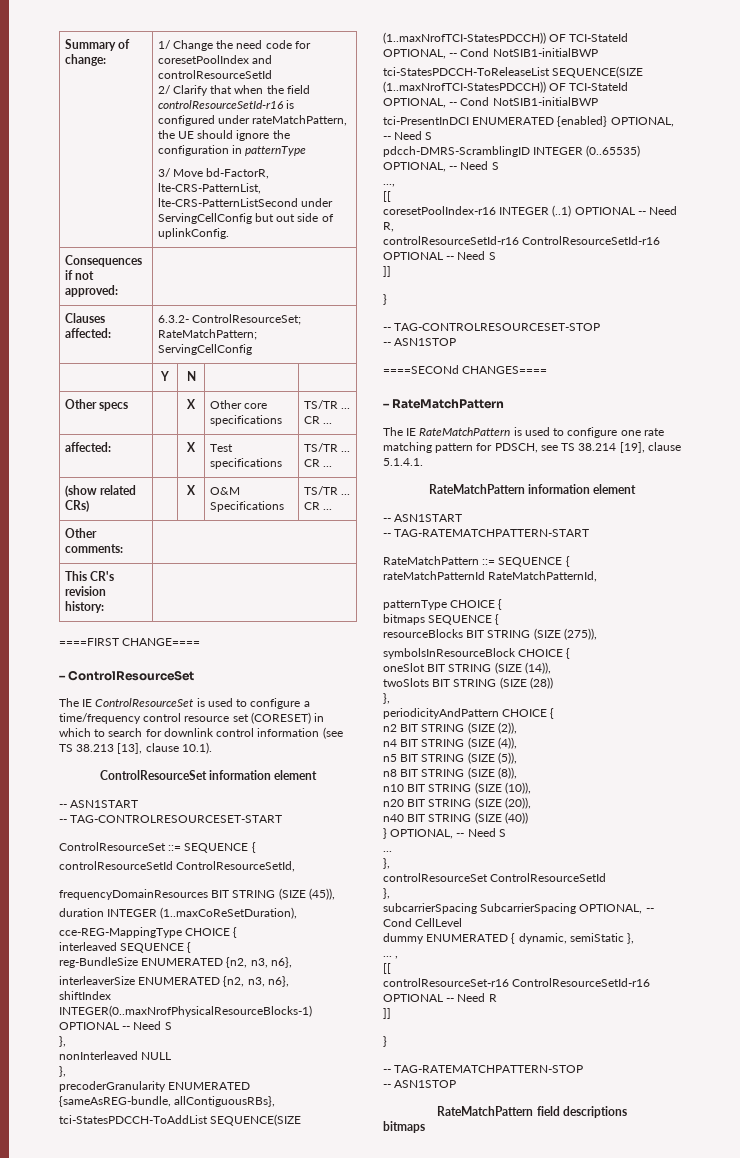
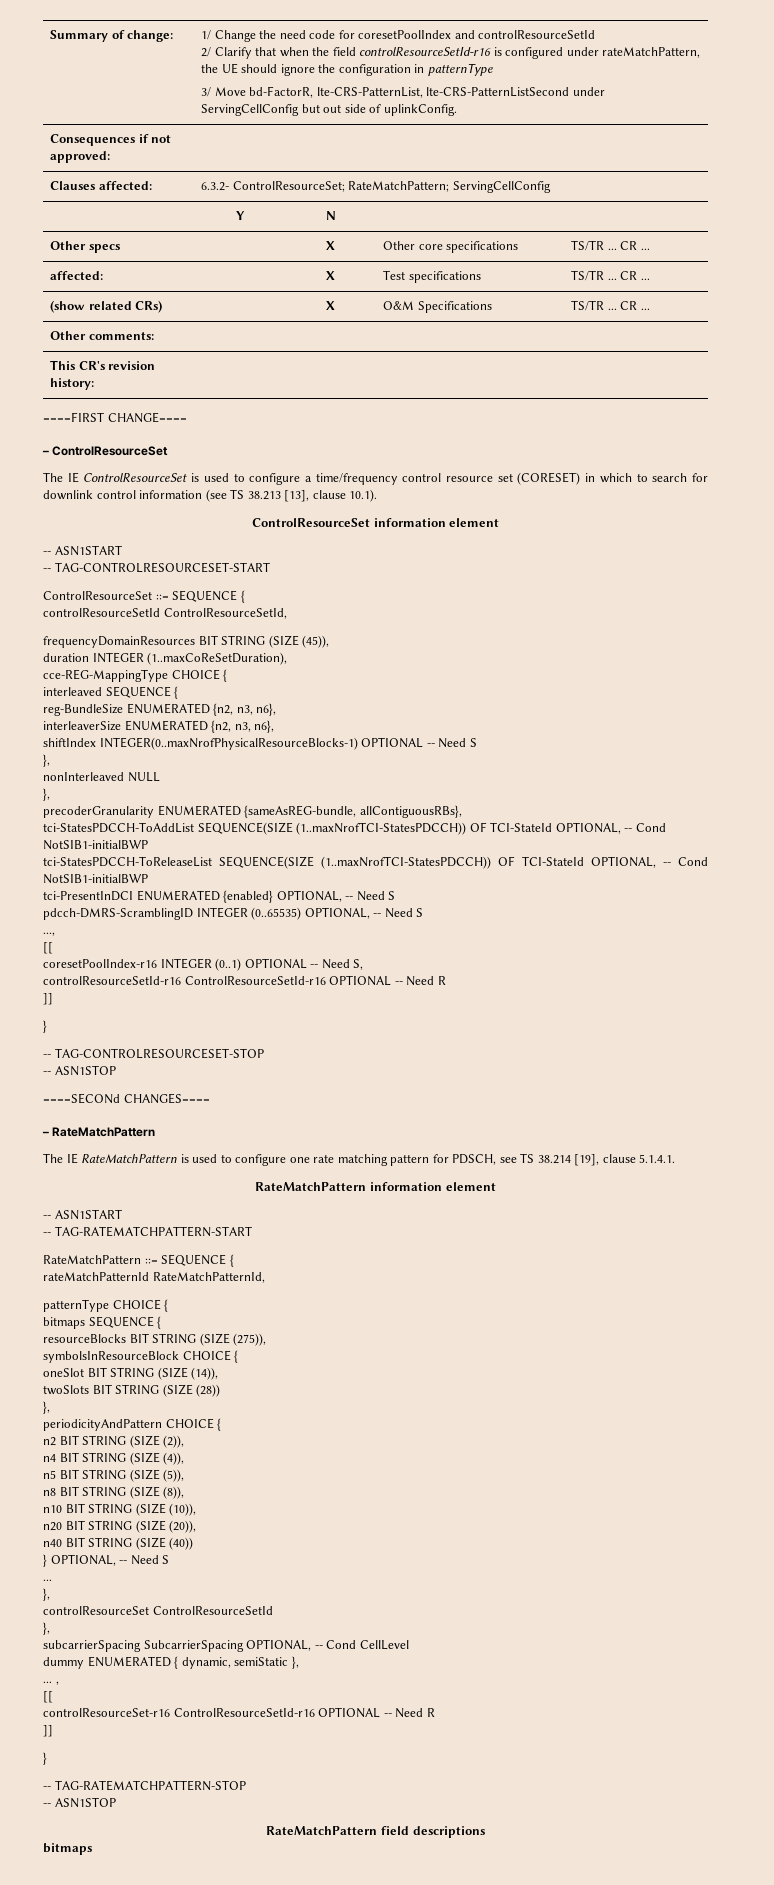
- coresetPoolIndex-r16 INTEGER (..1) OPTIONAL -- Need R,
+ coresetPoolIndex-r16 INTEGER (0..1) OPTIONAL -- Need S,
- controlResourceSetId-r16 ControlResourceSetId-r16 OPTIONAL -- Need S
+ controlResourceSetId-r16 ControlResourceSetId-r16 OPTIONAL -- Need R

